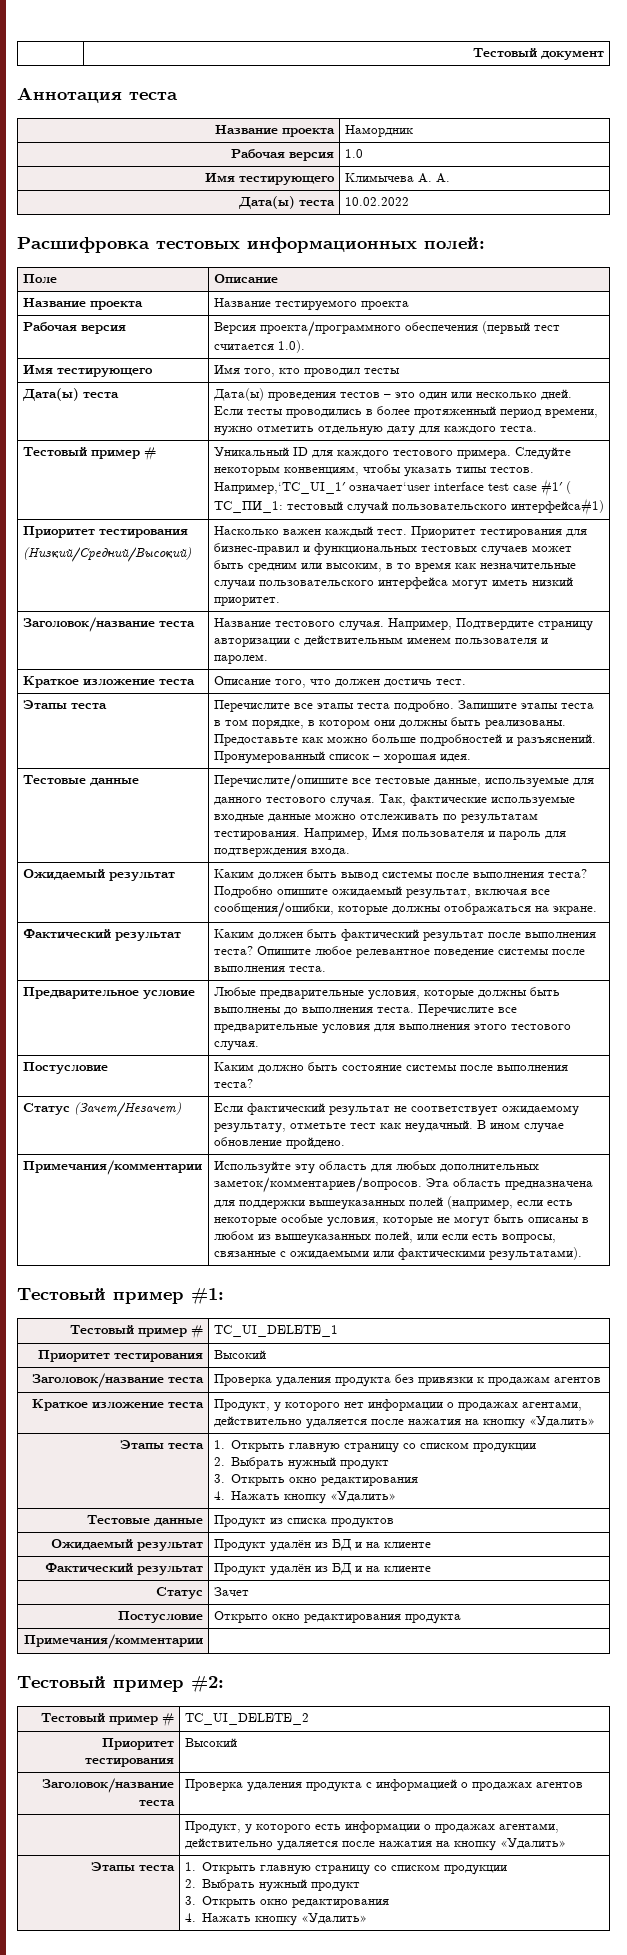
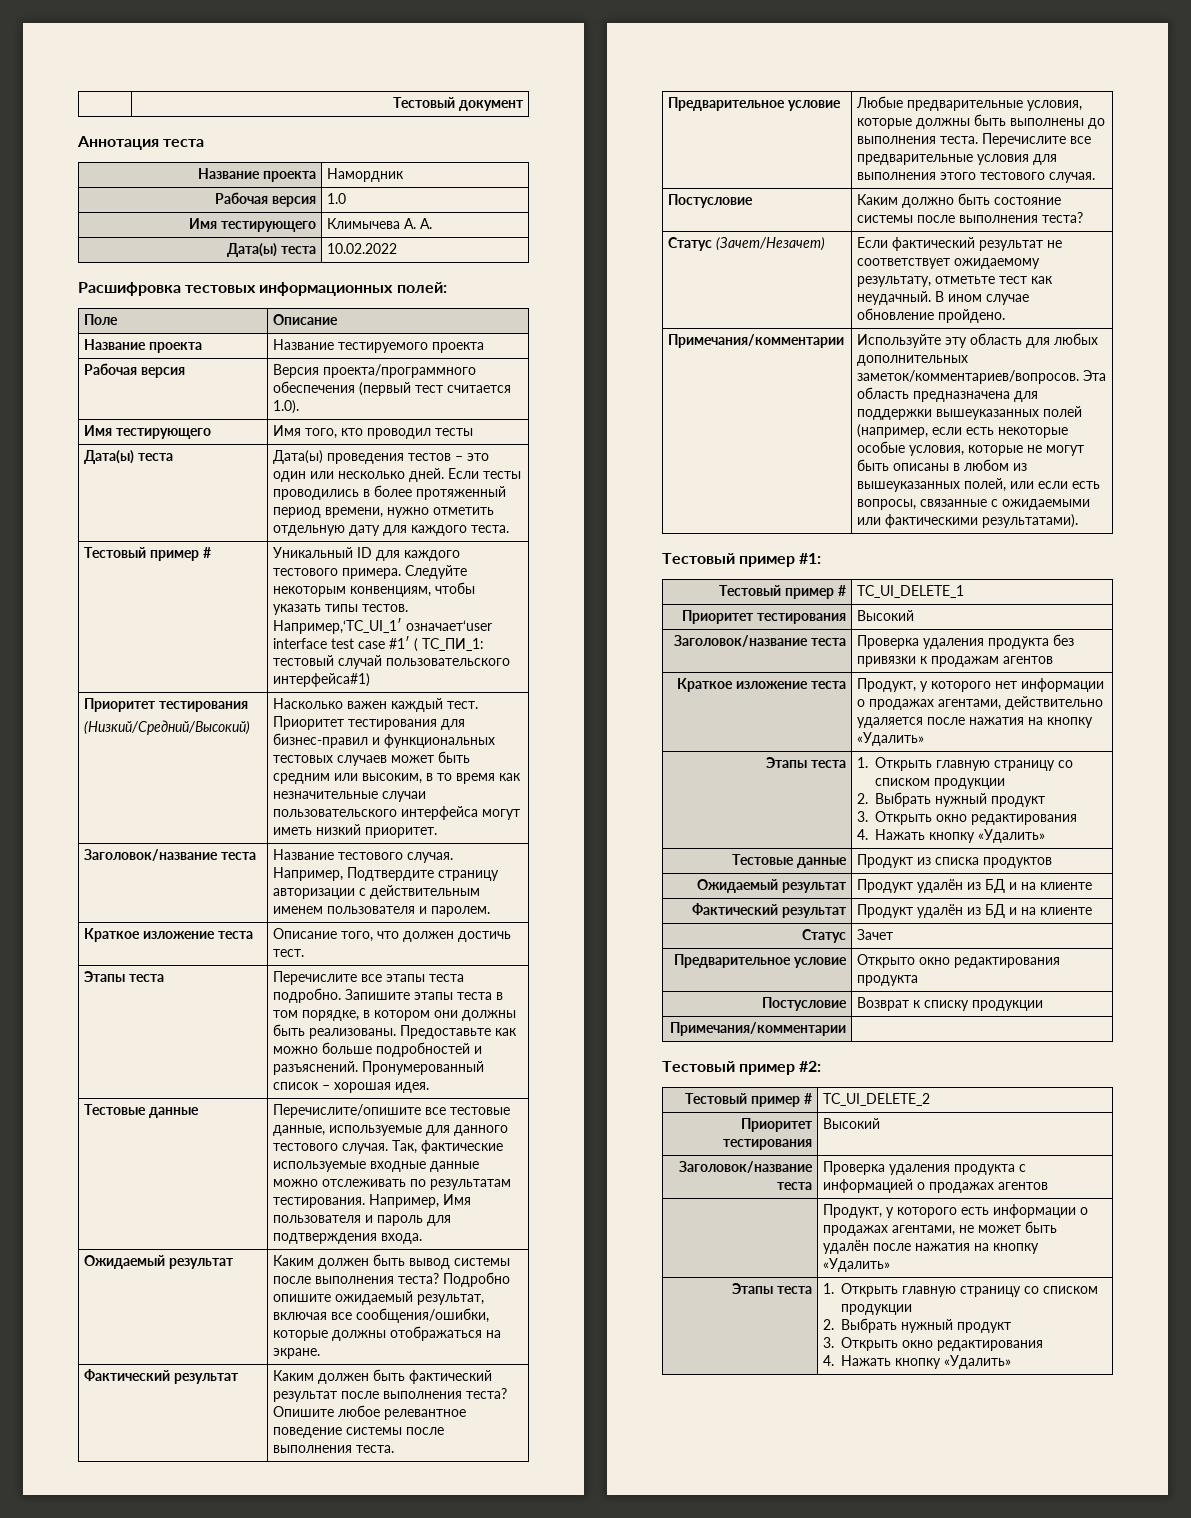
- Постусловие | Открыто окно редактирования продукта
+ Предварительное условие | Открыто окно редактирования продукта
+ Постусловие | Возврат к списку продукции
- | Продукт, у которого есть информации о продажах агентами, действительно удаляется после нажатия на кнопку «Удалить»
+ | Продукт, у которого есть информации о продажах агентами, не может быть удалён после нажатия на кнопку «Удалить»

